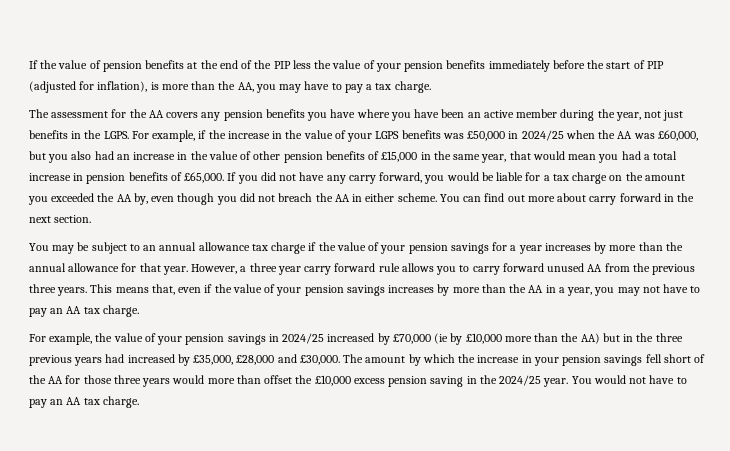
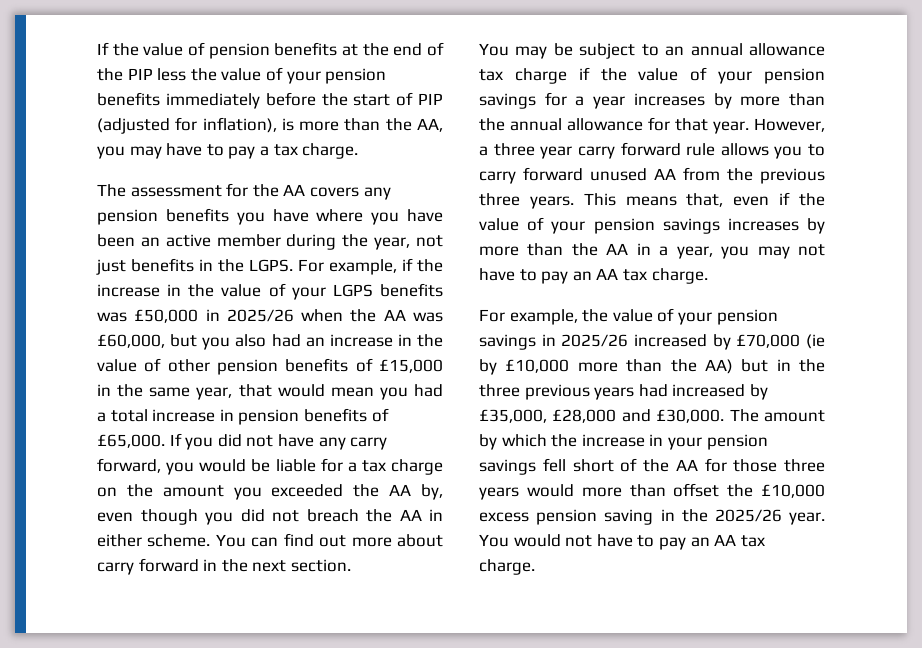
- For example, if the increase in the value of your LGPS benefits was £50,000 in 2024/25 when the AA was £60,000, but you also had an increase in the value of other pension benefits of £15,000 in the same year, that would mean you had a total increase in pension benefits of £65,000.
+ For example, if the increase in the value of your LGPS benefits was £50,000 in 2025/26 when the AA was £60,000, but you also had an increase in the value of other pension benefits of £15,000 in the same year, that would mean you had a total increase in pension benefits of £65,000.
- For example, the value of your pension savings in 2024/25 increased by £70,000 (ie by £10,000 more than the AA) but in the three previous years had increased by £35,000, £28,000 and £30,000.
+ For example, the value of your pension savings in 2025/26 increased by £70,000 (ie by £10,000 more than the AA) but in the three previous years had increased by £35,000, £28,000 and £30,000.
- The amount by which the increase in your pension savings fell short of the AA for those three years would more than offset the £10,000 excess pension saving in the 2024/25 year.
+ The amount by which the increase in your pension savings fell short of the AA for those three years would more than offset the £10,000 excess pension saving in the 2025/26 year.

